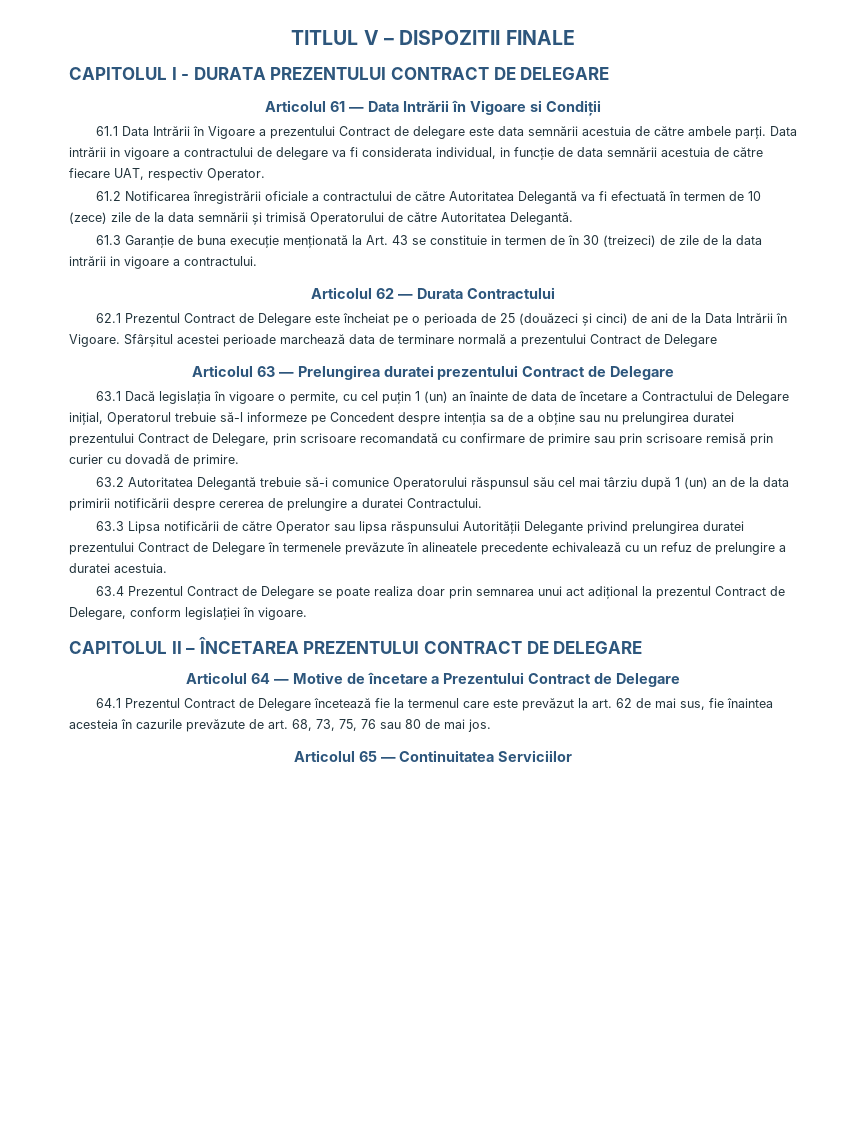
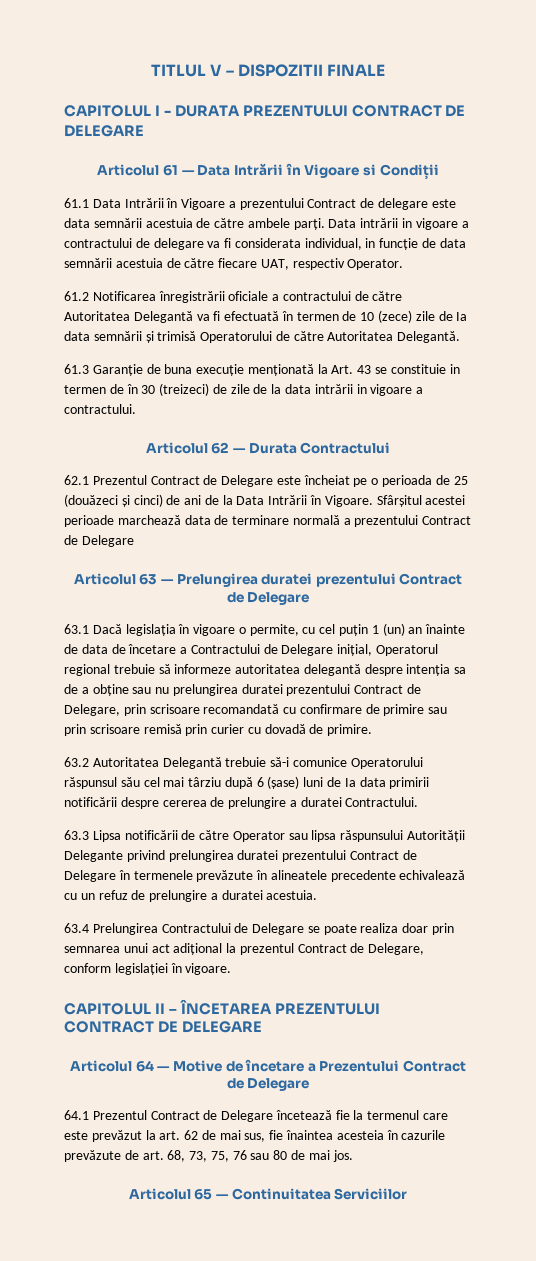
- 63.1 Dacă legislația în vigoare o permite, cu cel puțin 1 (un) an înainte de data de încetare a Contractului de Delegare inițial, Operatorul trebuie să-l informeze pe Concedent despre intenția sa de a obține sau nu prelungirea duratei prezentului Contract de Delegare, prin scrisoare recomandată cu confirmare de primire sau prin scrisoare remisă prin curier cu dovadă de primire.
+ 63.1 Dacă legislația în vigoare o permite, cu cel puțin 1 (un) an înainte de data de încetare a Contractului de Delegare inițial, Operatorul regional trebuie să informeze autoritatea delegantă despre intenția sa de a obține sau nu prelungirea duratei prezentului Contract de Delegare, prin scrisoare recomandată cu confirmare de primire sau prin scrisoare remisă prin curier cu dovadă de primire.
- 63.2 Autoritatea Delegantă trebuie să-i comunice Operatorului răspunsul său cel mai târziu după 1 (un) an de Ia data primirii notificării despre cererea de prelungire a duratei Contractului.
+ 63.2 Autoritatea Delegantă trebuie să-i comunice Operatorului răspunsul său cel mai târziu după 6 (șase) luni de Ia data primirii notificării despre cererea de prelungire a duratei Contractului.
- 63.4 Prezentul Contract de Delegare se poate realiza doar prin semnarea unui act adițional la prezentul Contract de Delegare, conform legislației în vigoare.
+ 63.4 Prelungirea Contractului de Delegare se poate realiza doar prin semnarea unui act adițional la prezentul Contract de Delegare, conform legislației în vigoare.

